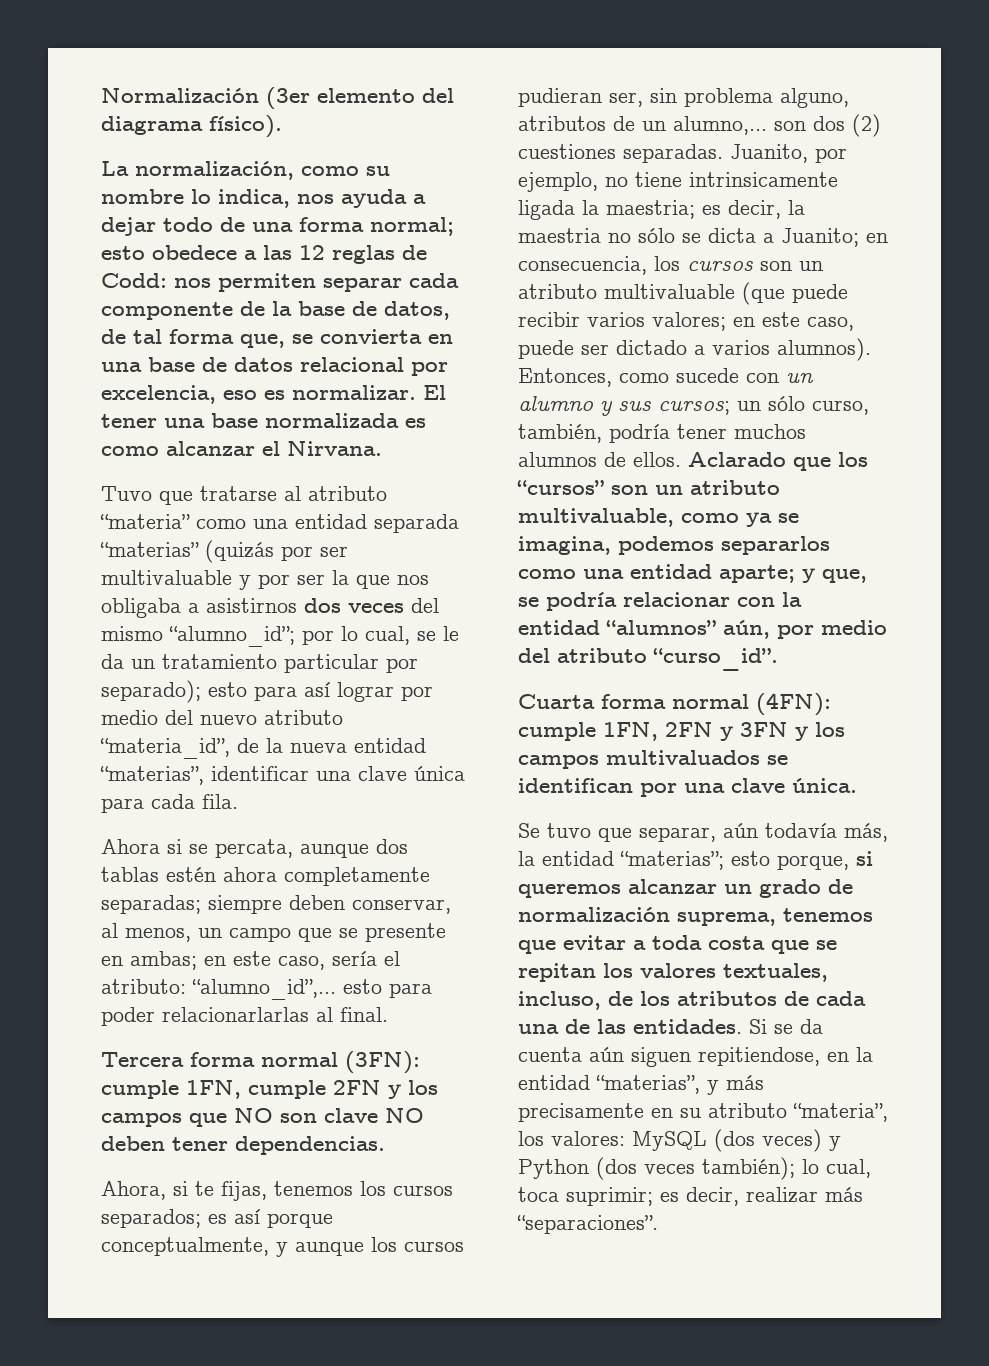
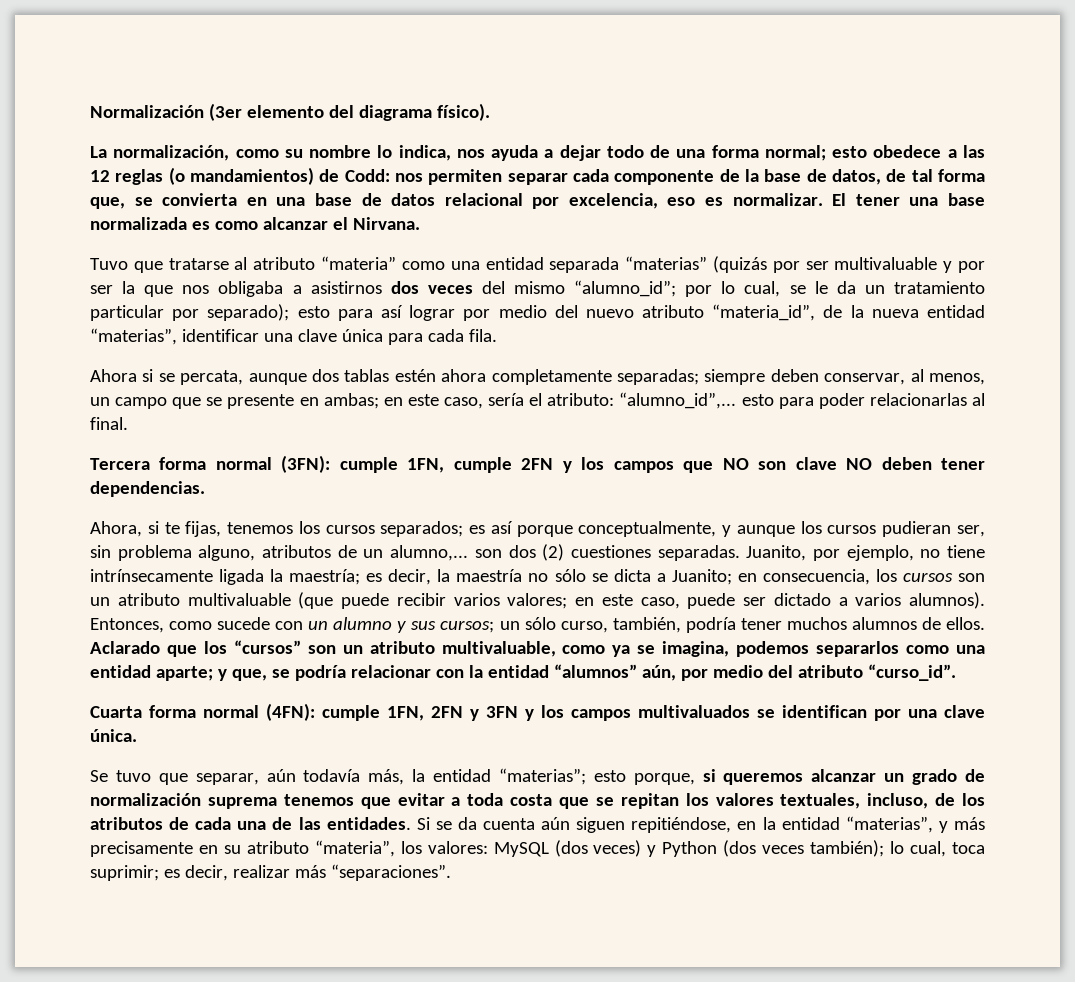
- La normalización, como su nombre lo indica, nos ayuda a dejar todo de una forma normal; esto obedece a las 12 reglas de Codd: nos permiten separar cada componente de la base de datos, de tal forma que, se convierta en una base de datos relacional por excelencia, eso es normalizar.
+ La normalización, como su nombre lo indica, nos ayuda a dejar todo de una forma normal; esto obedece a las 12 reglas (o mandamientos) de Codd: nos permiten separar cada componente de la base de datos, de tal forma que, se convierta en una base de datos relacional por excelencia, eso es normalizar.
- Ahora si se percata, aunque dos tablas estén ahora completamente separadas; siempre deben conservar, al menos, un campo que se presente en ambas; en este caso, sería el atributo: “alumno_id”,... esto para poder relacionarlarlas al final.
+ Ahora si se percata, aunque dos tablas estén ahora completamente separadas; siempre deben conservar, al menos, un campo que se presente en ambas; en este caso, sería el atributo: “alumno_id”,... esto para poder relacionarlas al final.
- Juanito, por ejemplo, no tiene intrinsicamente ligada la maestria; es decir, la maestria no sólo se dicta a Juanito; en consecuencia, los cursos son un atributo multivaluable (que puede recibir varios valores; en este caso, puede ser dictado a varios alumnos).
+ Juanito, por ejemplo, no tiene intrínsecamente ligada la maestría; es decir, la maestría no sólo se dicta a Juanito; en consecuencia, los cursos son un atributo multivaluable (que puede recibir varios valores; en este caso, puede ser dictado a varios alumnos).
- Se tuvo que separar, aún todavía más, la entidad “materias”; esto porque, si queremos alcanzar un grado de normalización suprema, tenemos que evitar a toda costa que se repitan los valores textuales, incluso, de los atributos de cada una de las entidades.
+ Se tuvo que separar, aún todavía más, la entidad “materias”; esto porque, si queremos alcanzar un grado de normalización suprema tenemos que evitar a toda costa que se repitan los valores textuales, incluso, de los atributos de cada una de las entidades.
- Si se da cuenta aún siguen repitiendose, en la entidad “materias”, y más precisamente en su atributo “materia”, los valores: MySQL (dos veces) y Python (dos veces también); lo cual, toca suprimir; es decir, realizar más “separaciones”.
+ Si se da cuenta aún siguen repitiéndose, en la entidad “materias”, y más precisamente en su atributo “materia”, los valores: MySQL (dos veces) y Python (dos veces también); lo cual, toca suprimir; es decir, realizar más “separaciones”.

